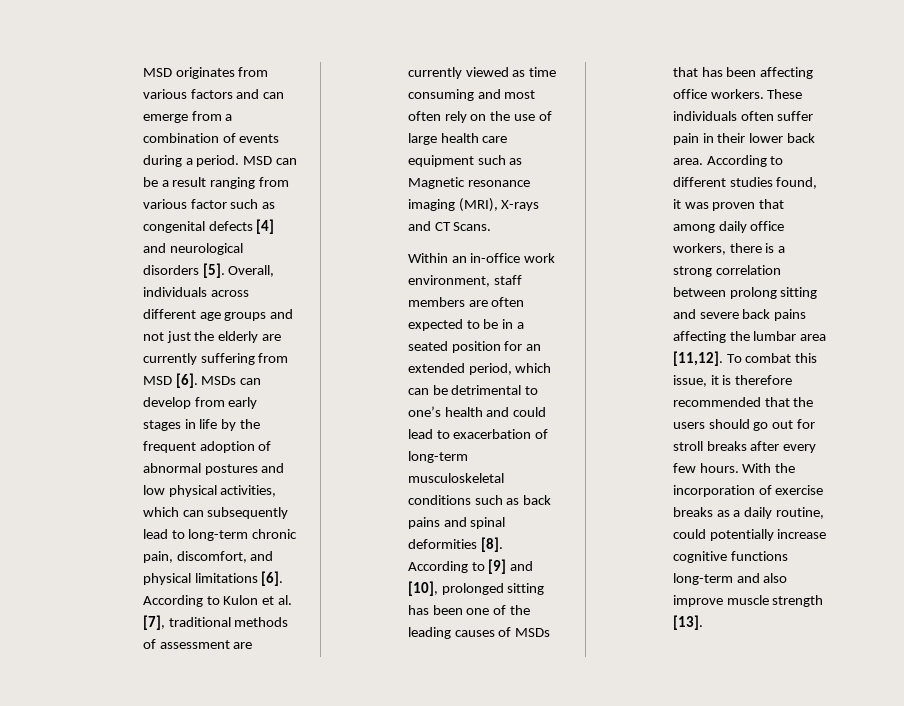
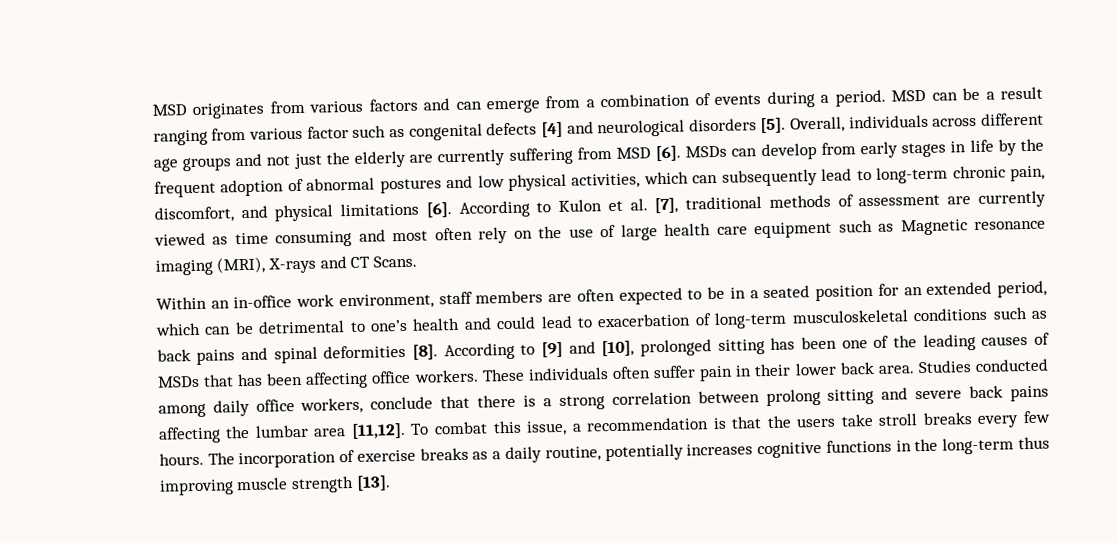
- According to different studies found, it was proven that among daily office workers, there is a strong correlation between prolong sitting and severe back pains affecting the lumbar area [11,12].
+ Studies conducted among daily office workers, conclude that there is a strong correlation between prolong sitting and severe back pains affecting the lumbar area [11,12].
- To combat this issue, it is therefore recommended that the users should go out for stroll breaks after every few hours.
+ To combat this issue, a recommendation is that the users take stroll breaks every few hours.
- With the incorporation of exercise breaks as a daily routine, could potentially increase cognitive functions long-term and also improve muscle strength [13].
+ The incorporation of exercise breaks as a daily routine, potentially increases cognitive functions in the long-term thus improving muscle strength [13].

